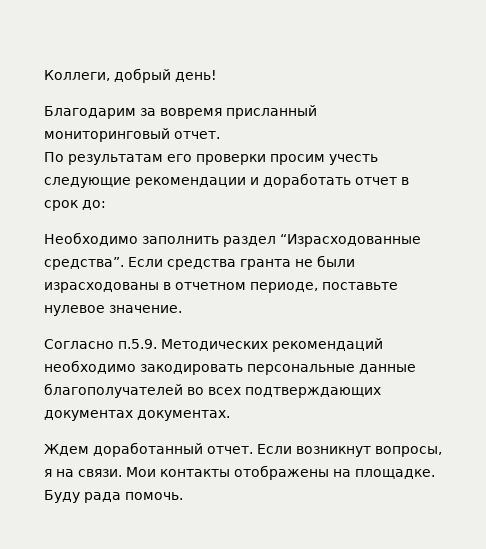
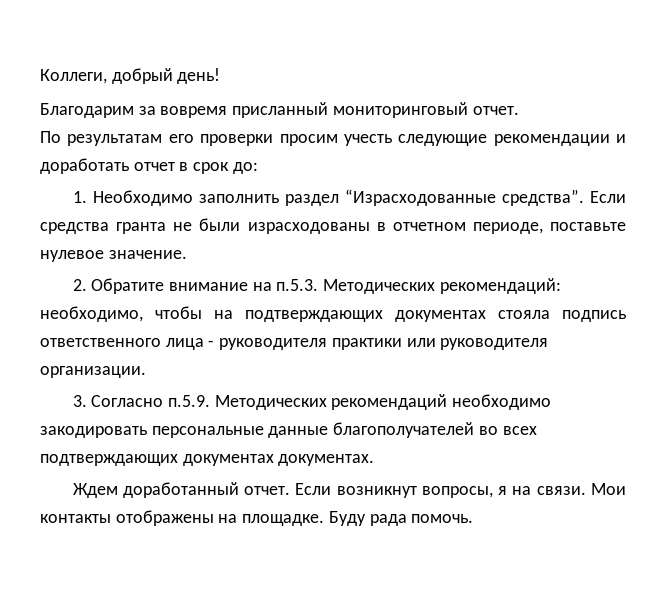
- Необходимо заполнить раздел “Израсходованные средства”.
+ 1. Необходимо заполнить раздел “Израсходованные средства”.
- Согласно п.5.9. Методических рекомендаций необходимо закодировать персональные данные благополучателей во всех подтверждающих документах документах.
+ 2. Обратите внимание на п.5.3. Методических рекомендаций: необходимо, чтобы на подтверждающих документах стояла подпись ответственного лица - руководителя практики или руководителя организации.
+ 3. Согласно п.5.9. Методических рекомендаций необходимо закодировать персональные данные благополучателей во всех подтверждающих документах документах.

